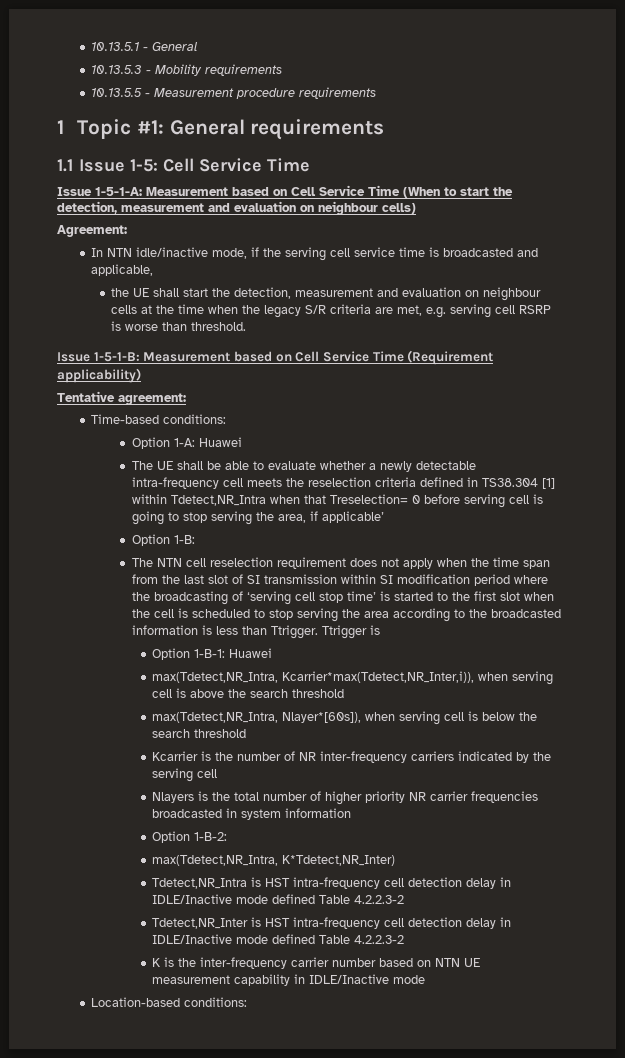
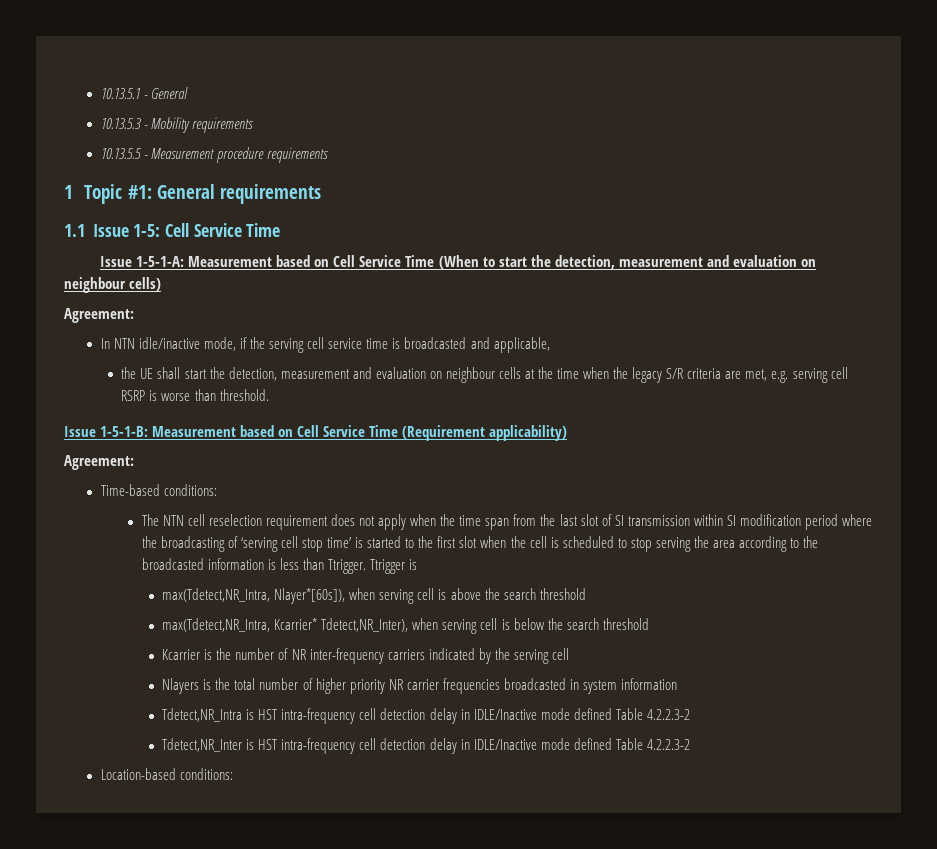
  Issue 1-5-1-B: Measurement based on Cell Service Time (Requirement applicability)
- Tentative agreement:
+ Agreement:
- Option 1-A: Huawei
- The UE shall be able to evaluate whether a newly detectable intra-frequency cell meets the reselection criteria defined in TS38.304 [1] within Tdetect,NR_Intra when that Treselection= 0 before serving cell is going to stop serving the area, if applicable’
- Option 1-B:
- Option 1-B-1: Huawei
- max(Tdetect,NR_Intra, Kcarrier*max(Tdetect,NR_Inter,i)), when serving cell is above the search threshold
+ max(Tdetect,NR_Intra, Nlayer*[60s]), when serving cell is above the search threshold
- max(Tdetect,NR_Intra, Nlayer*[60s]), when serving cell is below the search threshold
+ max(Tdetect,NR_Intra, Kcarrier* Tdetect,NR_Inter), when serving cell is below the search threshold
- Option 1-B-2:
- max(Tdetect,NR_Intra, K*Tdetect,NR_Inter)
- K is the inter-frequency carrier number based on NTN UE measurement capability in IDLE/Inactive mode

